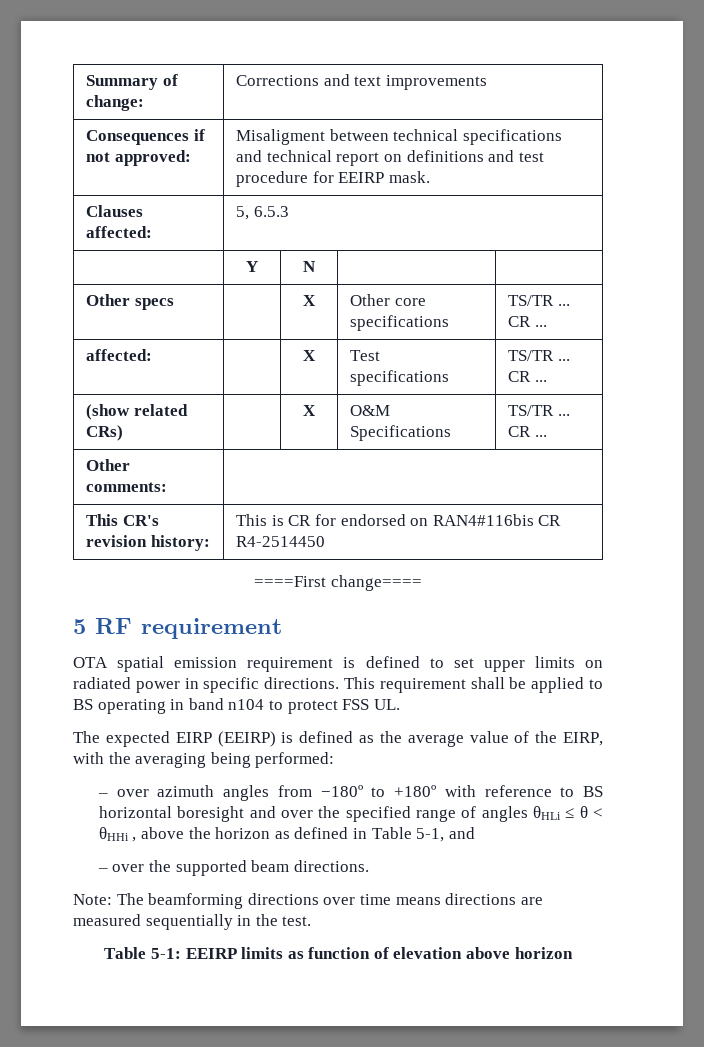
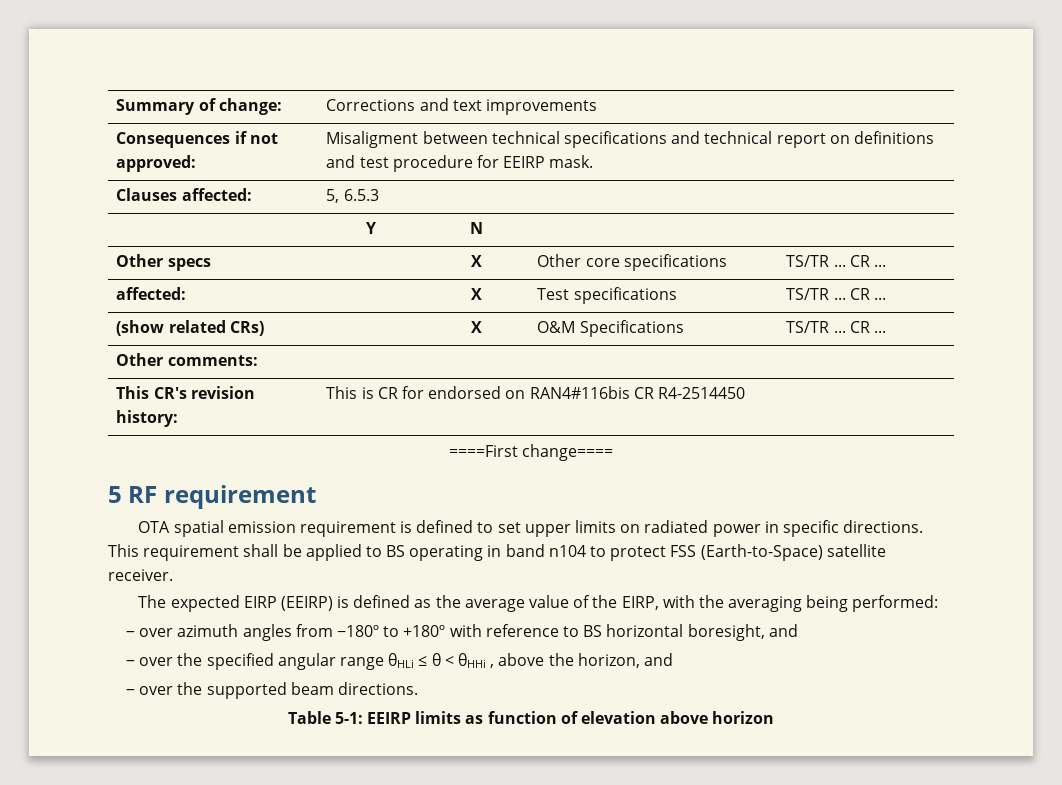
- This requirement shall be applied to BS operating in band n104 to protect FSS UL.
+ This requirement shall be applied to BS operating in band n104 to protect FSS (Earth-to-Space) satellite receiver.
- ‒ over azimuth angles from −180º to +180º with reference to BS horizontal boresight and over the specified range of angles θHLi ≤ θ < θHHi , above the horizon as defined in Table 5-1, and
+ ‒ over azimuth angles from −180º to +180º with reference to BS horizontal boresight, and
+ ‒ over the specified angular range θHLi ≤ θ < θHHi , above the horizon, and
- Note: The beamforming directions over time means directions are measured sequentially in the test.

